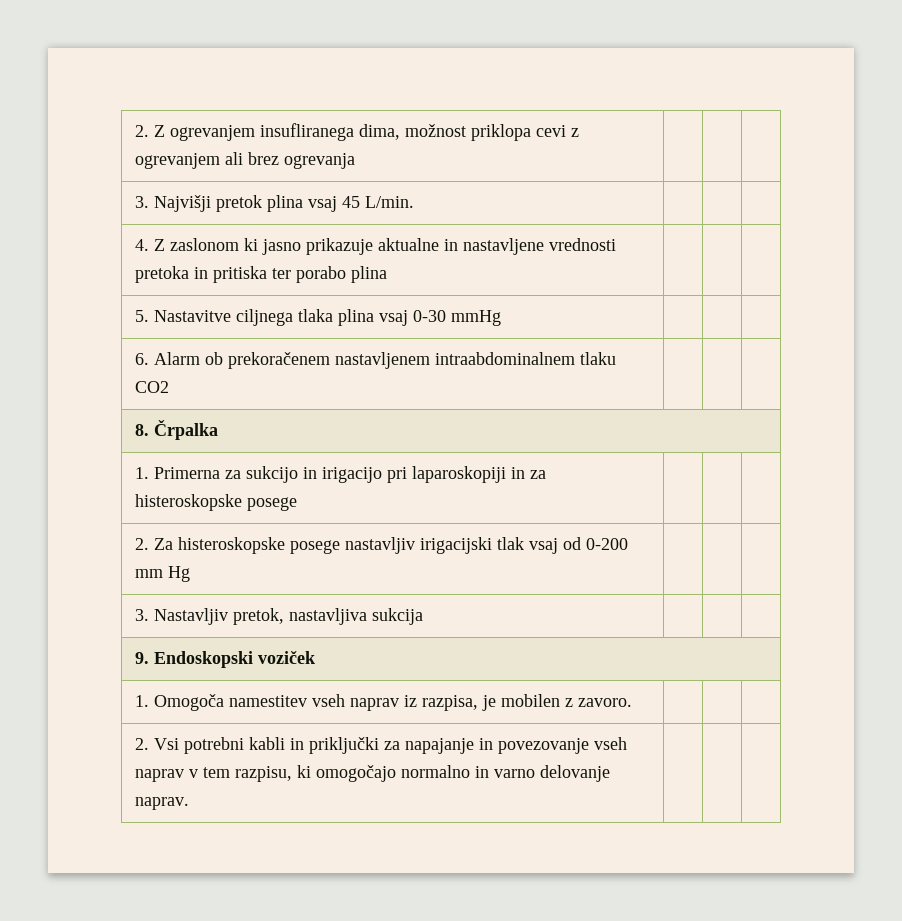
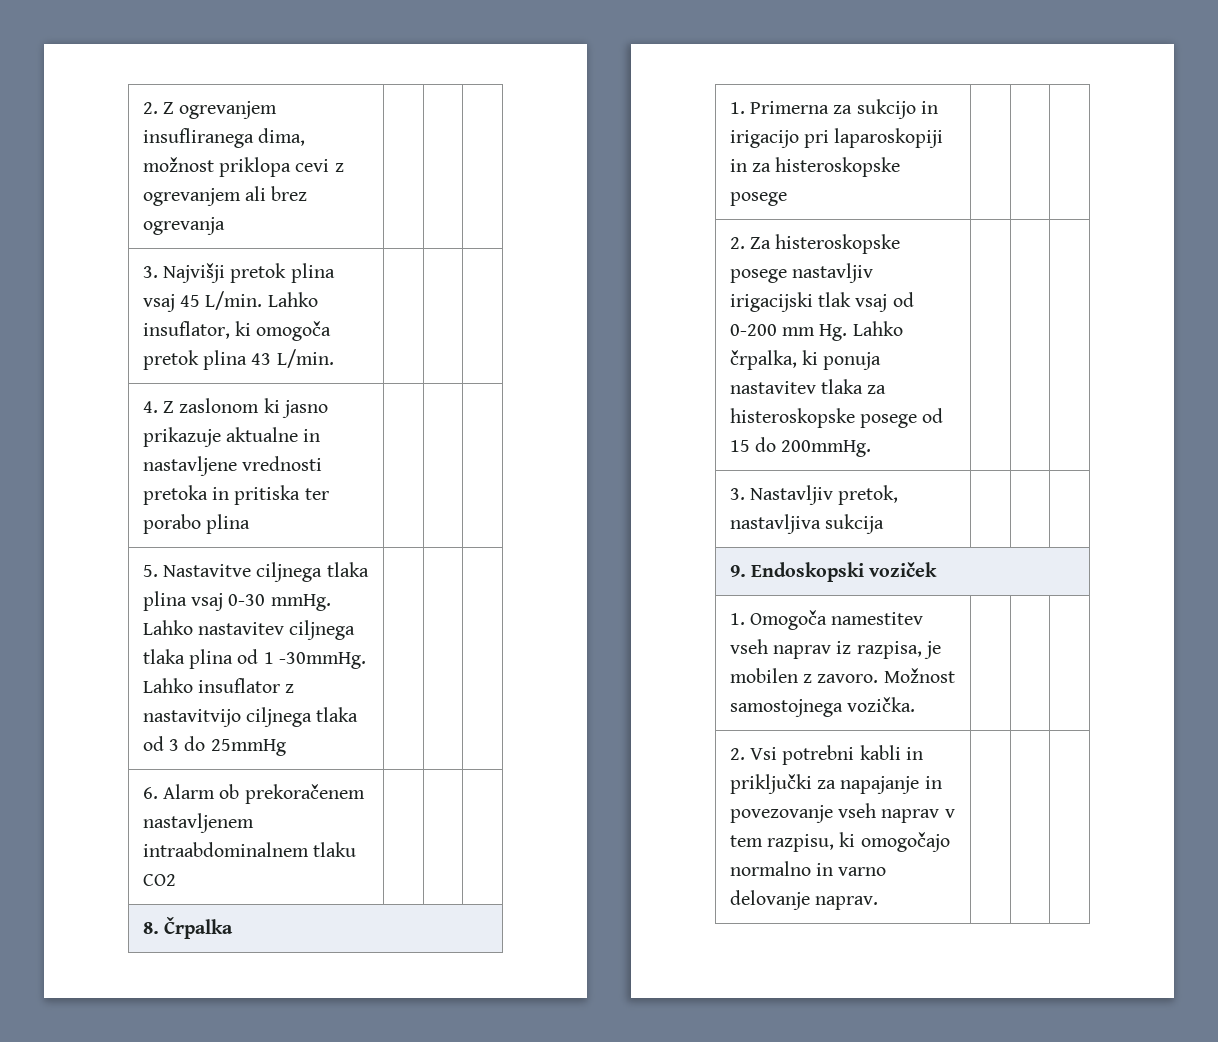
- 3. Najvišji pretok plina vsaj 45 L/min. | | |
+ 3. Najvišji pretok plina vsaj 45 L/min. Lahko insuflator, ki omogoča pretok plina 43 L/min. | | |
- 5. Nastavitve ciljnega tlaka plina vsaj 0-30 mmHg | | |
+ 5. Nastavitve ciljnega tlaka plina vsaj 0-30 mmHg. Lahko nastavitev ciljnega tlaka plina od 1 -30mmHg. Lahko insuflator z nastavitvijo ciljnega tlaka od 3 do 25mmHg | | |
- 2. Za histeroskopske posege nastavljiv irigacijski tlak vsaj od 0-200 mm Hg | | |
+ 2. Za histeroskopske posege nastavljiv irigacijski tlak vsaj od 0-200 mm Hg. Lahko črpalka, ki ponuja nastavitev tlaka za histeroskopske posege od 15 do 200mmHg. | | |
- 1. Omogoča namestitev vseh naprav iz razpisa, je mobilen z zavoro. | | |
+ 1. Omogoča namestitev vseh naprav iz razpisa, je mobilen z zavoro. Možnost samostojnega vozička. | | |

